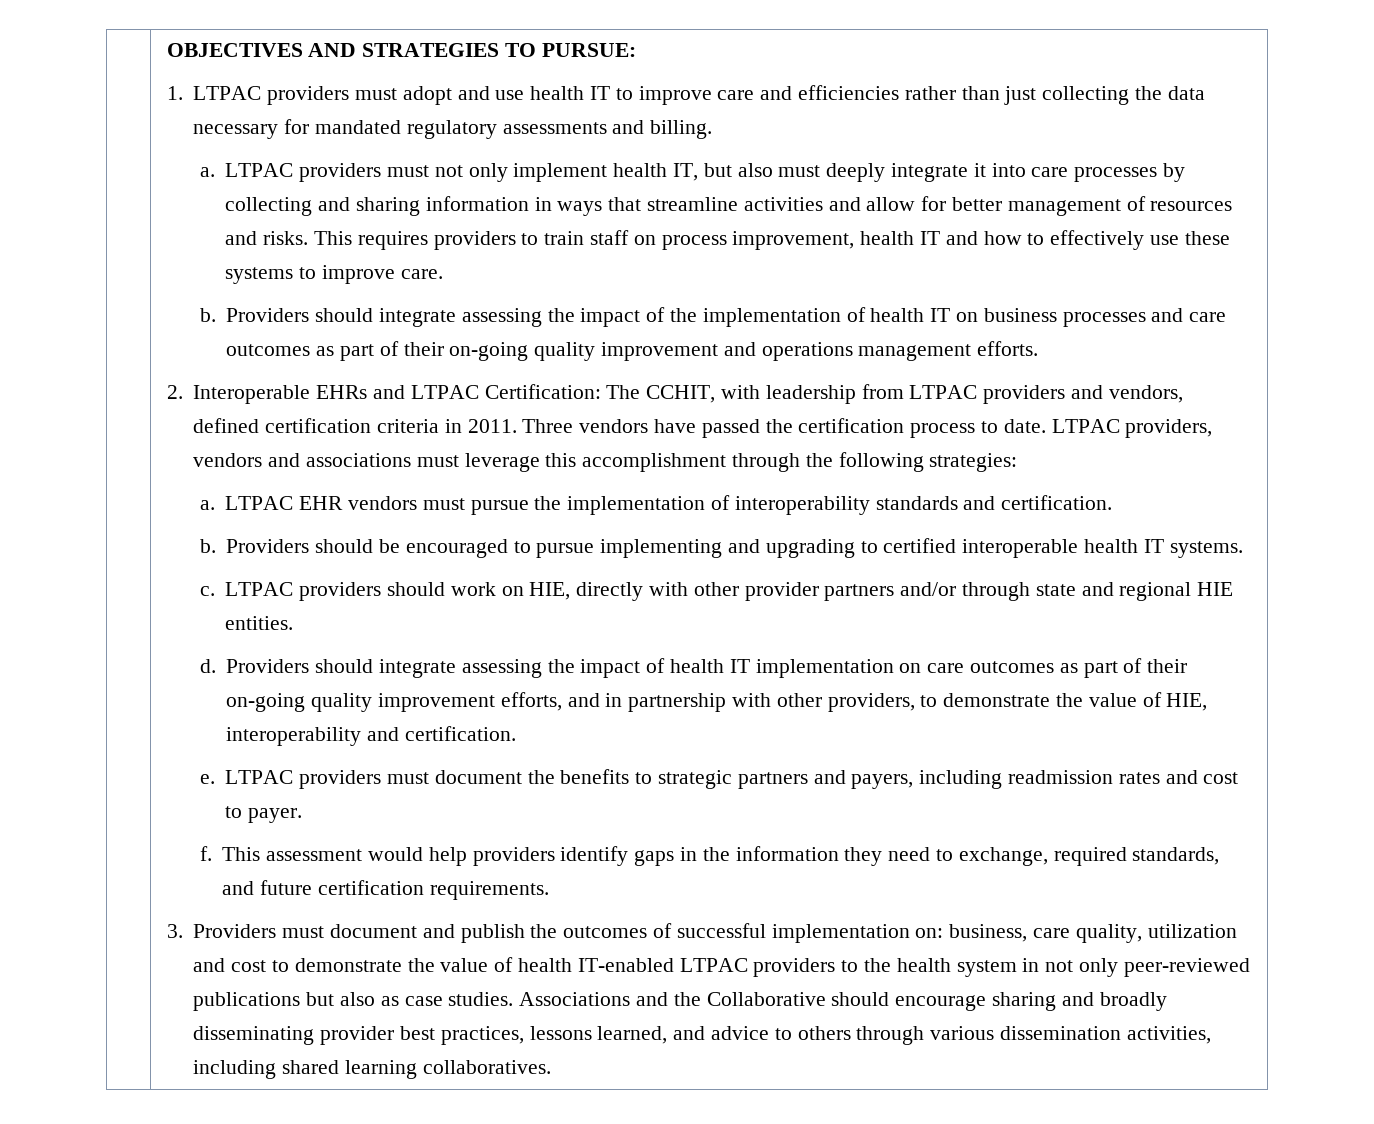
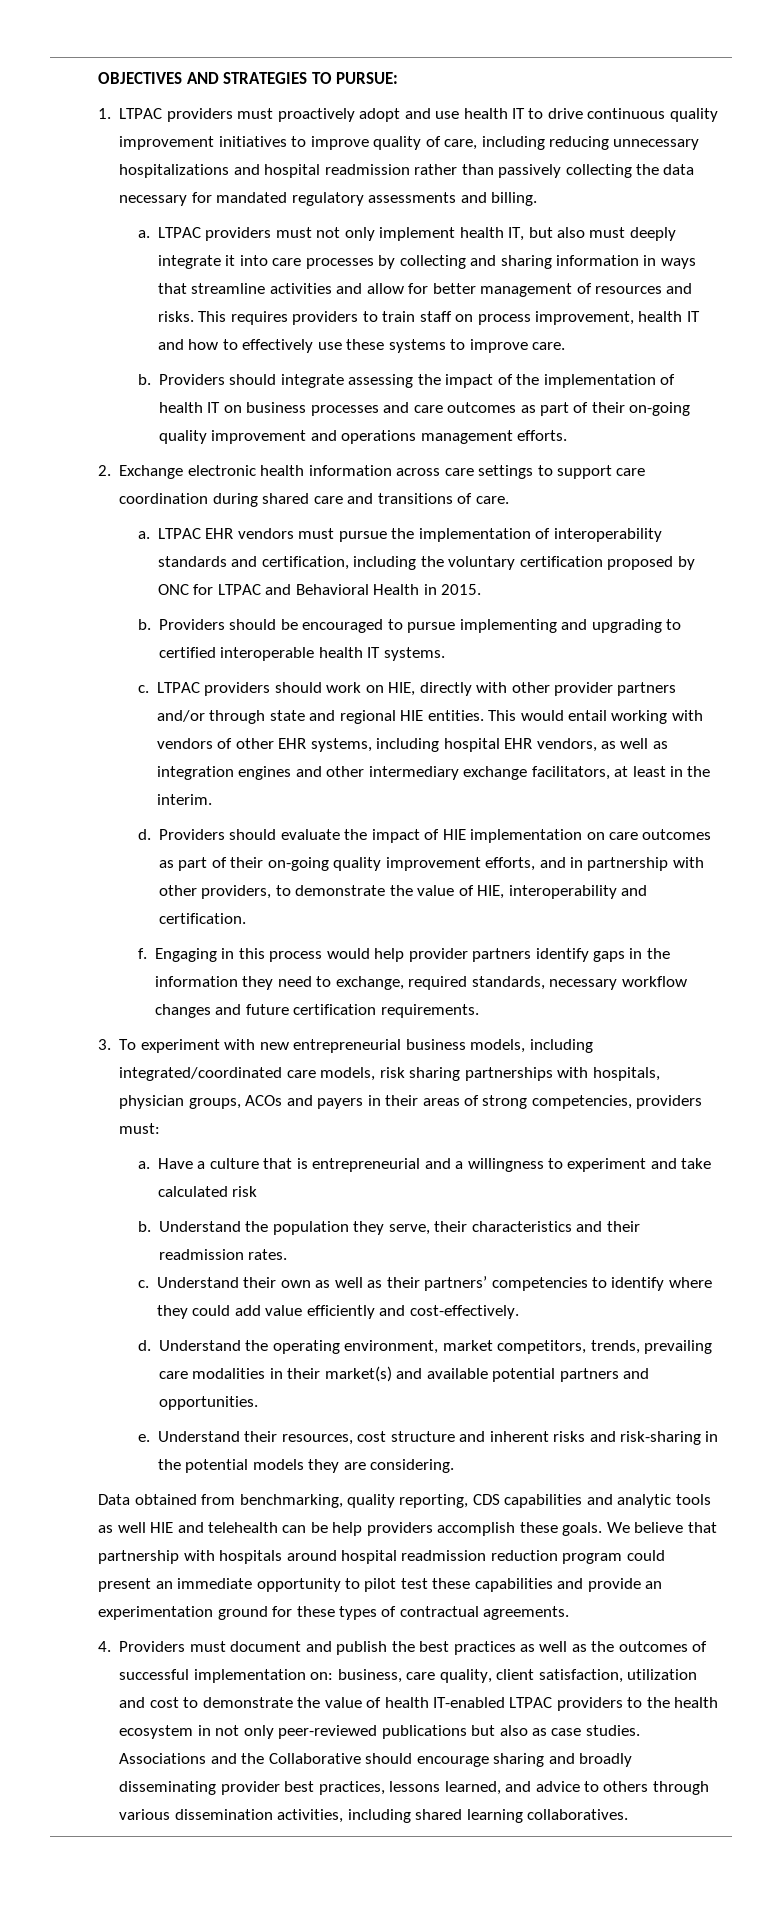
- 1. LTPAC providers must adopt and use health IT to improve care and efficiencies rather than just collecting the data necessary for mandated regulatory assessments and billing.
+ 1. LTPAC providers must proactively adopt and use health IT to drive continuous quality improvement initiatives to improve quality of care, including reducing unnecessary hospitalizations and hospital readmission rather than passively collecting the data necessary for mandated regulatory assessments and billing.
- 2. Interoperable EHRs and LTPAC Certification: The CCHIT, with leadership from LTPAC providers and vendors, defined certification criteria in 2011. Three vendors have passed the certification process to date. LTPAC providers, vendors and associations must leverage this accomplishment through the following strategies:
+ 2. Exchange electronic health information across care settings to support care coordination during shared care and transitions of care.
- LTPAC EHR vendors must pursue the implementation of interoperability standards and certification.
+ LTPAC EHR vendors must pursue the implementation of interoperability standards and certification, including the voluntary certification proposed by ONC for LTPAC and Behavioral Health in 2015.
+ This would entail working with vendors of other EHR systems, including hospital EHR vendors, as well as integration engines and other intermediary exchange facilitators, at least in the interim.
- Providers should integrate assessing the impact of health IT implementation on care outcomes as part of their on-going quality improvement efforts, and in partnership with other providers, to demonstrate the value of HIE, interoperability and certification.
+ Providers should evaluate the impact of HIE implementation on care outcomes as part of their on-going quality improvement efforts, and in partnership with other providers, to demonstrate the value of HIE, interoperability and certification.
- e. LTPAC providers must document the benefits to strategic partners and payers, including readmission rates and cost to payer.
- f. This assessment would help providers identify gaps in the information they need to exchange, required standards, and future certification requirements.
+ f. Engaging in this process would help provider partners identify gaps in the information they need to exchange, required standards, necessary workflow changes and future certification requirements.
- 3. Providers must document and publish the outcomes of successful implementation on: business, care quality, utilization and cost to demonstrate the value of health IT-enabled LTPAC providers to the health system in not only peer-reviewed publications but also as case studies.
+ 3. To experiment with new entrepreneurial business models, including integrated/coordinated care models, risk sharing partnerships with hospitals, physician groups, ACOs and payers in their areas of strong competencies, providers must:
+ a. Have a culture that is entrepreneurial and a willingness to experiment and take calculated risk
+ b. Understand the population they serve, their characteristics and their readmission rates.
+ c. Understand their own as well as their partners’ competencies to identify where they could add value efficiently and cost-effectively.
+ d. Understand the operating environment, market competitors, trends, prevailing care modalities in their market(s) and available potential partners and opportunities.
+ e. Understand their resources, cost structure and inherent risks and risk-sharing in the potential models they are considering.
+ Data obtained from benchmarking, quality reporting, CDS capabilities and analytic tools as well HIE and telehealth can be help providers accomplish these goals. We believe that partnership with hospitals around hospital readmission reduction program could present an immediate opportunity to pilot test these capabilities and provide an experimentation ground for these types of contractual agreements.
+ 4. Providers must document and publish the best practices as well as the outcomes of successful implementation on: business, care quality, client satisfaction, utilization and cost to demonstrate the value of health IT-enabled LTPAC providers to the health ecosystem in not only peer-reviewed publications but also as case studies.

